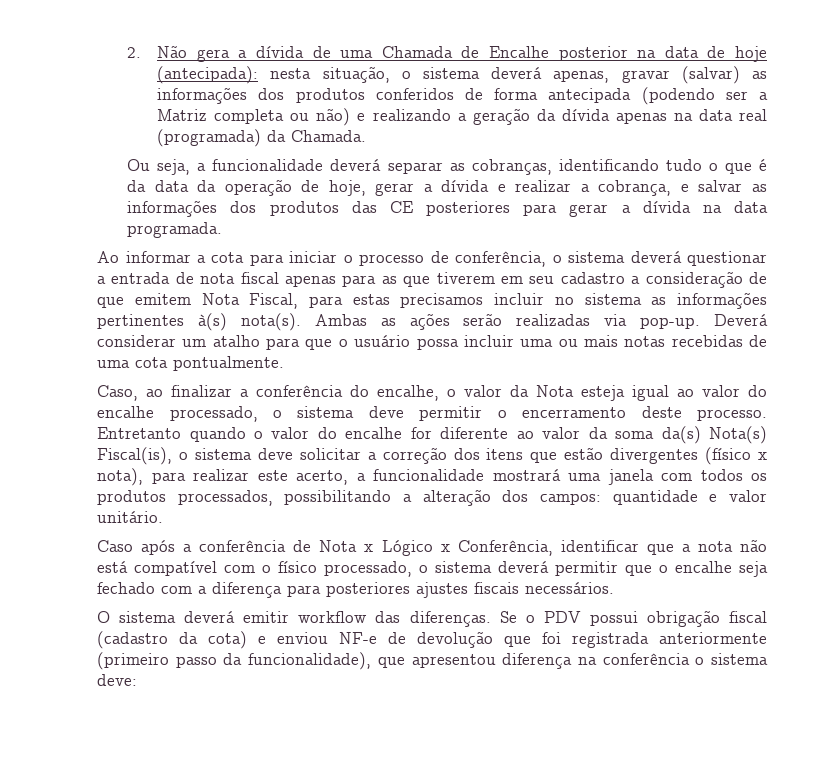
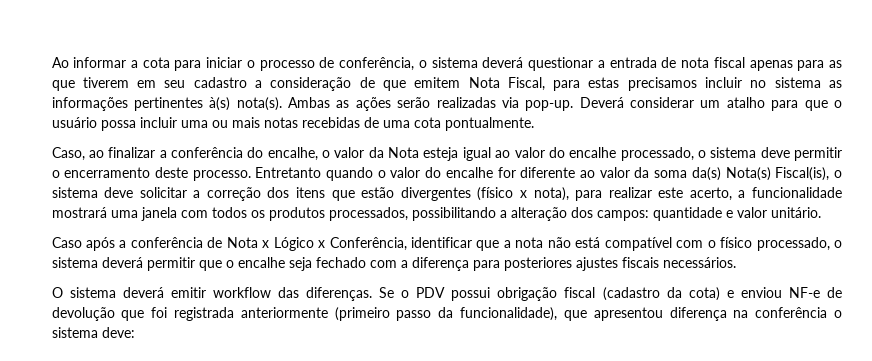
- 2. Não gera a dívida de uma Chamada de Encalhe posterior na data de hoje (antecipada): nesta situação, o sistema deverá apenas, gravar (salvar) as informações dos produtos conferidos de forma antecipada (podendo ser a Matriz completa ou não) e realizando a geração da dívida apenas na data real (programada) da Chamada.
- Ou seja, a funcionalidade deverá separar as cobranças, identificando tudo o que é da data da operação de hoje, gerar a dívida e realizar a cobrança, e salvar as informações dos produtos das CE posteriores para gerar a dívida na data programada.

